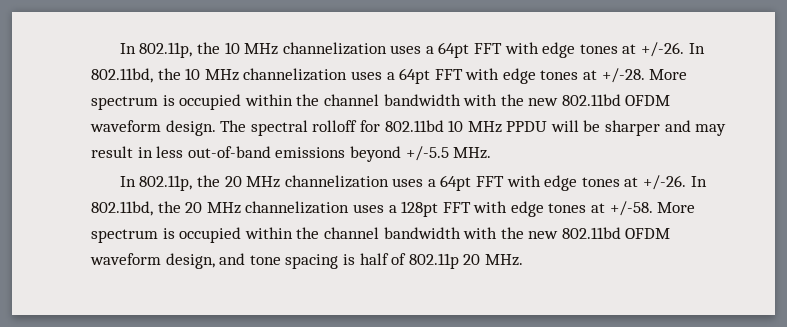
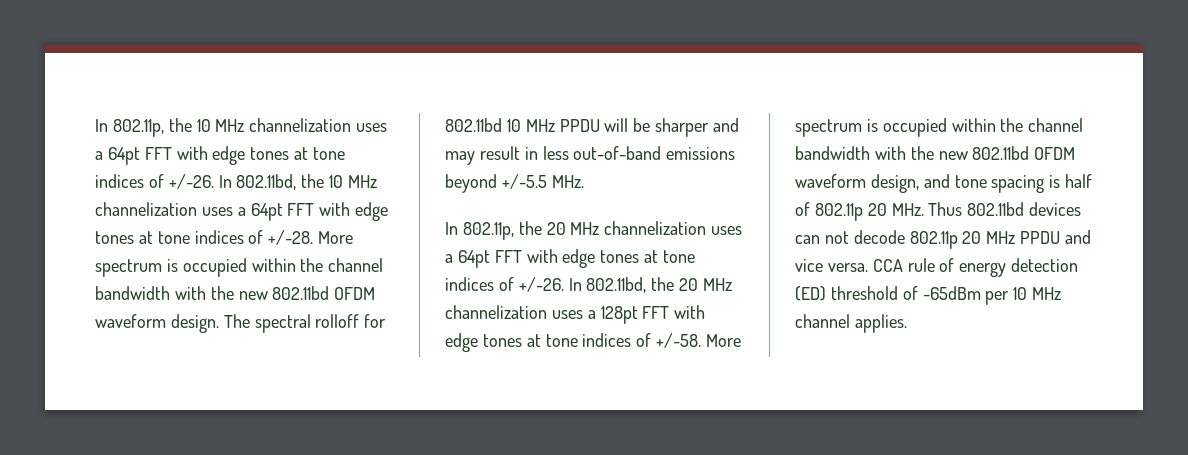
- In 802.11p, the 10 MHz channelization uses a 64pt FFT with edge tones at +/-26.
+ In 802.11p, the 10 MHz channelization uses a 64pt FFT with edge tones at tone indices of +/-26.
- In 802.11bd, the 10 MHz channelization uses a 64pt FFT with edge tones at +/-28.
+ In 802.11bd, the 10 MHz channelization uses a 64pt FFT with edge tones at tone indices of +/-28.
- In 802.11p, the 20 MHz channelization uses a 64pt FFT with edge tones at +/-26.
+ In 802.11p, the 20 MHz channelization uses a 64pt FFT with edge tones at tone indices of +/-26.
- In 802.11bd, the 20 MHz channelization uses a 128pt FFT with edge tones at +/-58.
+ In 802.11bd, the 20 MHz channelization uses a 128pt FFT with edge tones at tone indices of +/-58.
- More spectrum is occupied within the channel bandwidth with the new 802.11bd OFDM waveform design, and tone spacing is half of 802.11p 20 MHz.
+ More spectrum is occupied within the channel bandwidth with the new 802.11bd OFDM waveform design, and tone spacing is half of 802.11p 20 MHz. Thus 802.11bd devices can not decode 802.11p 20 MHz PPDU and vice versa. CCA rule of energy detection (ED) threshold of -65dBm per 10 MHz channel applies.

